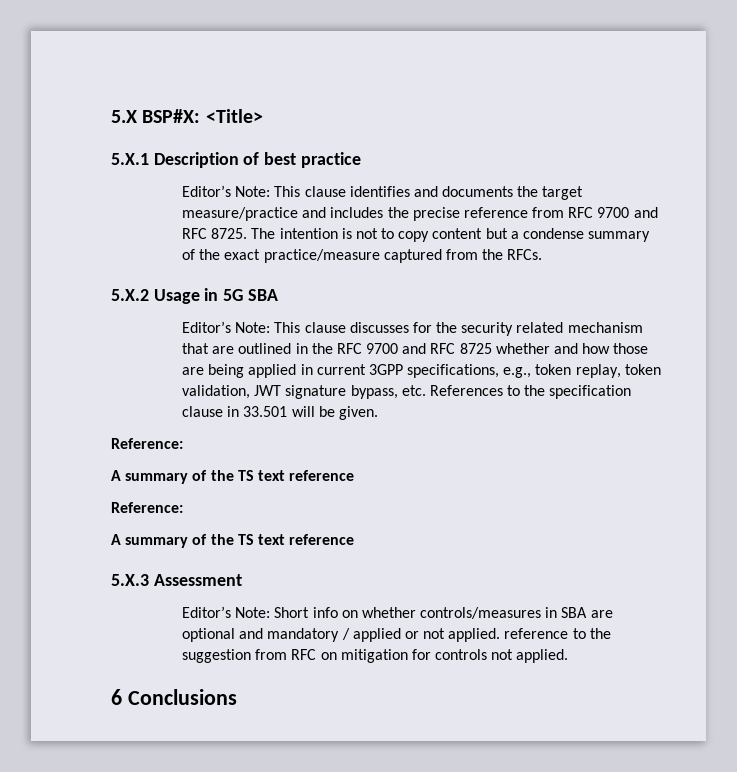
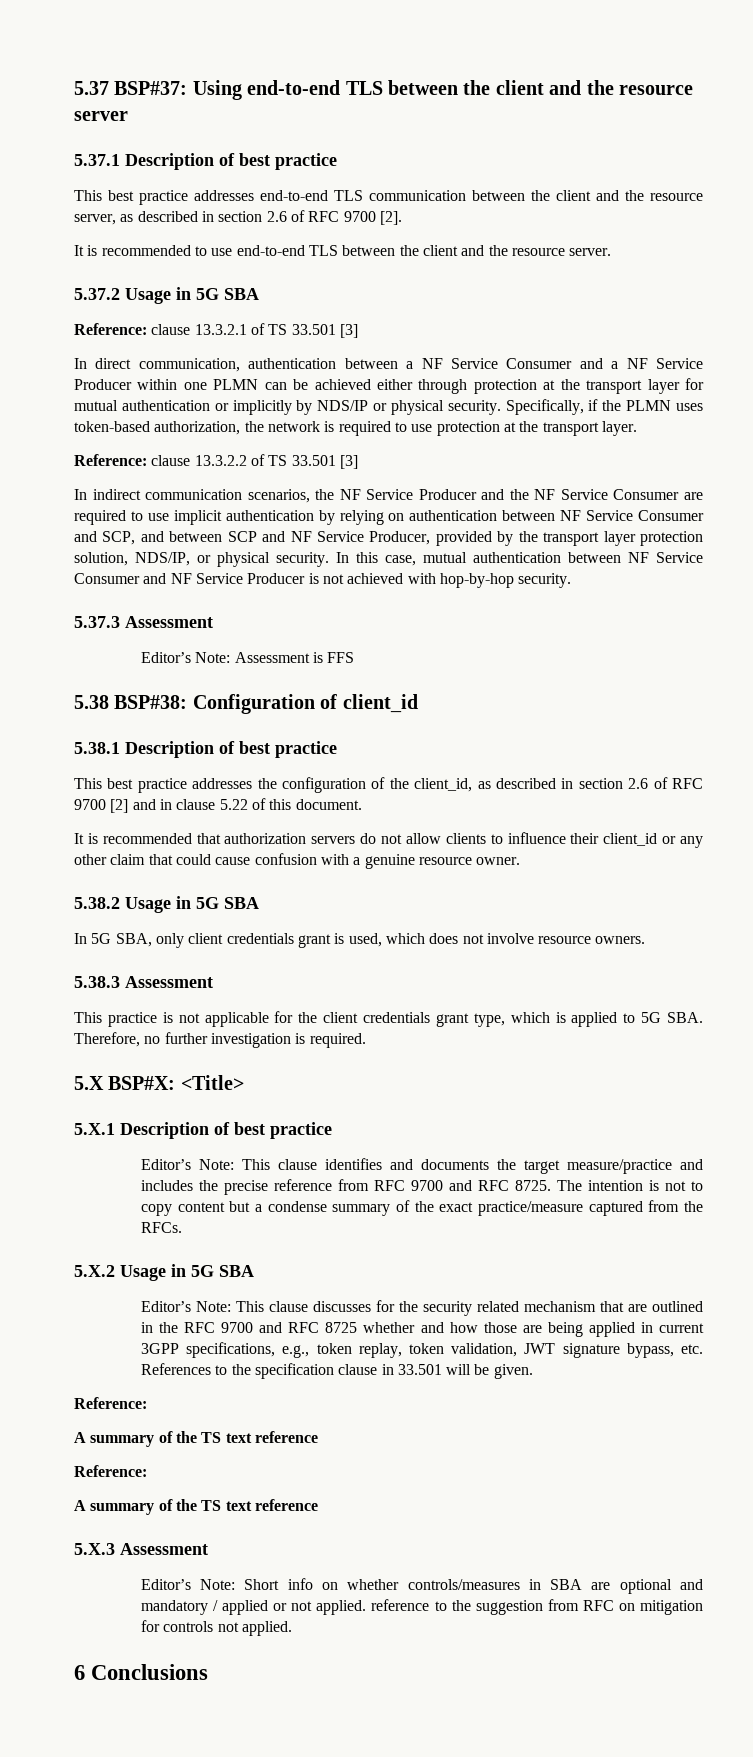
+ 5.37 BSP#37: Using end-to-end TLS between the client and the resource server
+ 5.37.1 Description of best practice
+ This best practice addresses end-to-end TLS communication between the client and the resource server, as described in section 2.6 of RFC 9700 [2].
+ It is recommended to use end-to-end TLS between the client and the resource server.
+ 5.37.2 Usage in 5G SBA
+ Reference: clause 13.3.2.1 of TS 33.501 [3]
+ In direct communication, authentication between a NF Service Consumer and a NF Service Producer within one PLMN can be achieved either through protection at the transport layer for mutual authentication or implicitly by NDS/IP or physical security. Specifically, if the PLMN uses token-based authorization, the network is required to use protection at the transport layer.
+ Reference: clause 13.3.2.2 of TS 33.501 [3]
+ In indirect communication scenarios, the NF Service Producer and the NF Service Consumer are required to use implicit authentication by relying on authentication between NF Service Consumer and SCP, and between SCP and NF Service Producer, provided by the transport layer protection solution, NDS/IP, or physical security. In this case, mutual authentication between NF Service Consumer and NF Service Producer is not achieved with hop-by-hop security.
+ 5.37.3 Assessment
+ Editor’s Note: Assessment is FFS
+ 5.38 BSP#38: Configuration of client_id
+ 5.38.1 Description of best practice
+ This best practice addresses the configuration of the client_id, as described in section 2.6 of RFC 9700 [2] and in clause 5.22 of this document.
+ It is recommended that authorization servers do not allow clients to influence their client_id or any other claim that could cause confusion with a genuine resource owner.
+ 5.38.2 Usage in 5G SBA
+ In 5G SBA, only client credentials grant is used, which does not involve resource owners.
+ 5.38.3 Assessment
+ This practice is not applicable for the client credentials grant type, which is applied to 5G SBA. Therefore, no further investigation is required.

